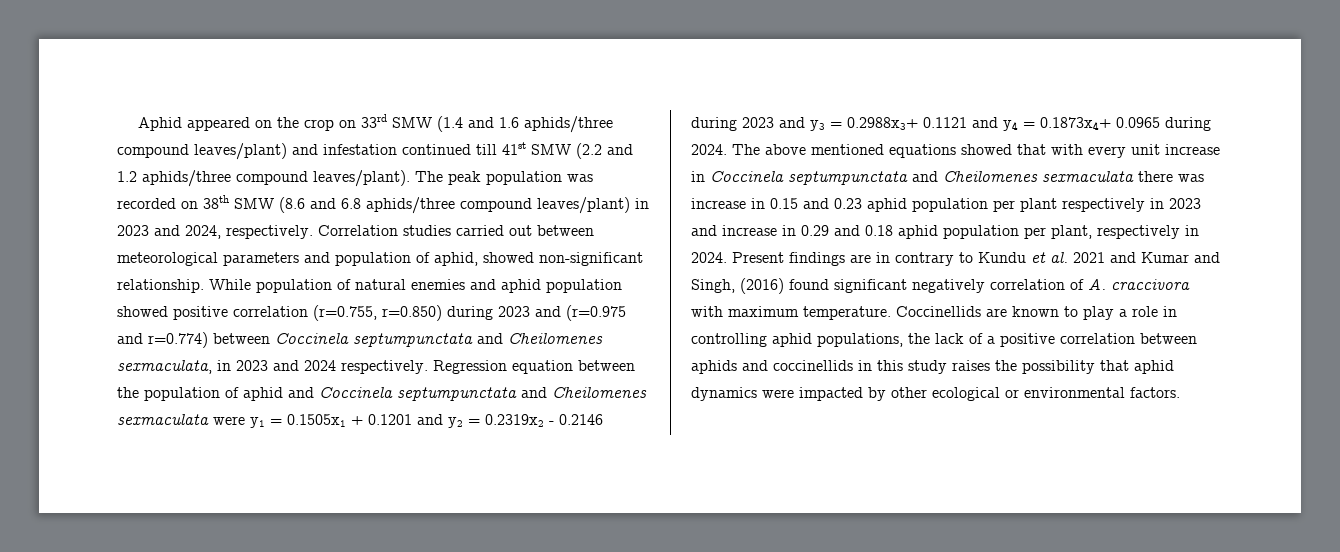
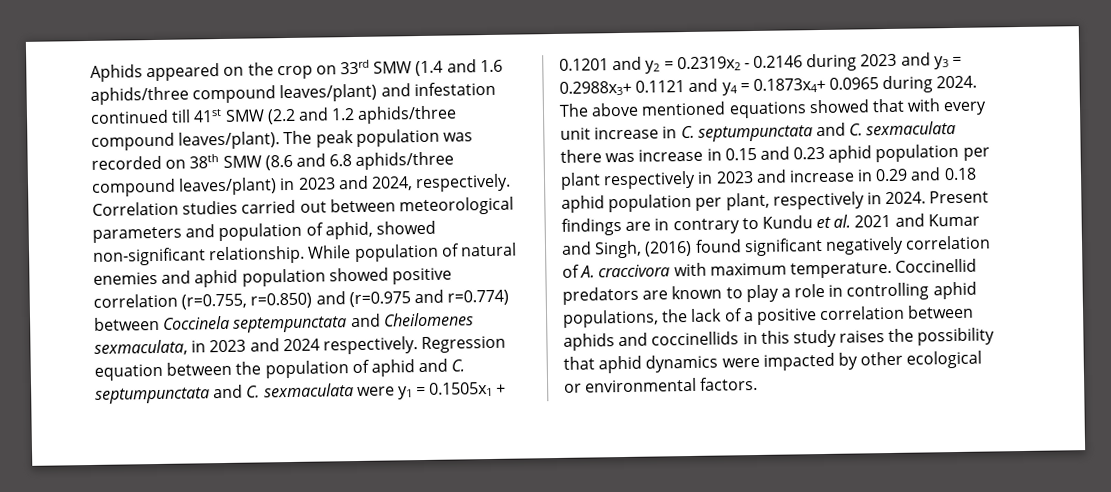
- Aphid appeared on the crop on 33rd SMW (1.4 and 1.6 aphids/three compound leaves/plant) and infestation continued till 41st SMW (2.2 and 1.2 aphids/three compound leaves/plant).
+ Aphids appeared on the crop on 33rd SMW (1.4 and 1.6 aphids/three compound leaves/plant) and infestation continued till 41st SMW (2.2 and 1.2 aphids/three compound leaves/plant).
- While population of natural enemies and aphid population showed positive correlation (r=0.755, r=0.850) during 2023 and (r=0.975 and r=0.774) between Coccinela septumpunctata and Cheilomenes sexmaculata, in 2023 and 2024 respectively.
+ While population of natural enemies and aphid population showed positive correlation (r=0.755, r=0.850) and (r=0.975 and r=0.774) between Coccinela septempunctata and Cheilomenes sexmaculata, in 2023 and 2024 respectively.
- Regression equation between the population of aphid and Coccinela septumpunctata and Cheilomenes sexmaculata were y1 = 0.1505x1 + 0.1201 and y2 = 0.2319x2 - 0.2146 during 2023 and y3 = 0.2988x3+ 0.1121 and y4 = 0.1873x4+ 0.0965 during 2024.
+ Regression equation between the population of aphid and C. septumpunctata and C. sexmaculata were y1 = 0.1505x1 + 0.1201 and y2 = 0.2319x2 - 0.2146 during 2023 and y3 = 0.2988x3+ 0.1121 and y4 = 0.1873x4+ 0.0965 during 2024.
- The above mentioned equations showed that with every unit increase in Coccinela septumpunctata and Cheilomenes sexmaculata there was increase in 0.15 and 0.23 aphid population per plant respectively in 2023 and increase in 0.29 and 0.18 aphid population per plant, respectively in 2024.
+ The above mentioned equations showed that with every unit increase in C. septumpunctata and C. sexmaculata there was increase in 0.15 and 0.23 aphid population per plant respectively in 2023 and increase in 0.29 and 0.18 aphid population per plant, respectively in 2024.
- Coccinellids are known to play a role in controlling aphid populations, the lack of a positive correlation between aphids and coccinellids in this study raises the possibility that aphid dynamics were impacted by other ecological or environmental factors.
+ Coccinellid predators are known to play a role in controlling aphid populations, the lack of a positive correlation between aphids and coccinellids in this study raises the possibility that aphid dynamics were impacted by other ecological or environmental factors.

